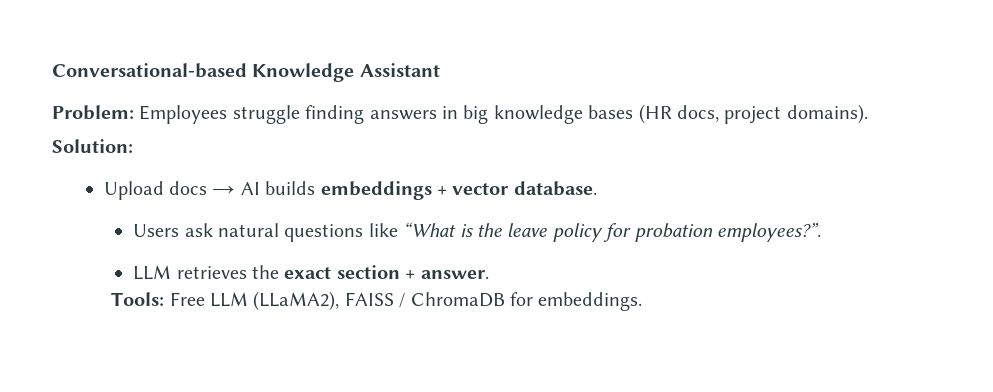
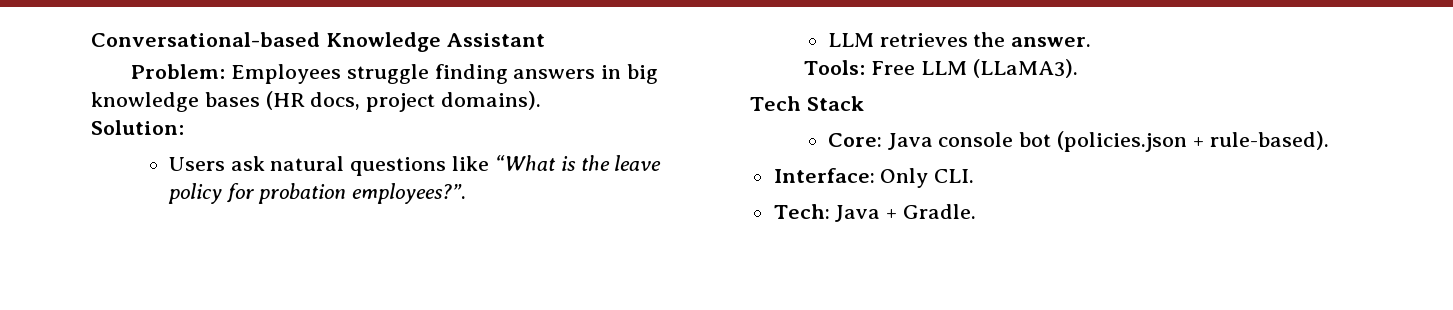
- Upload docs → AI builds embeddings + vector database.
- LLM retrieves the exact section + answer.
+ LLM retrieves the answer.
- Tools: Free LLM (LLaMA2), FAISS / ChromaDB for embeddings.
+ Tools: Free LLM (LLaMA3).
+ Tech Stack
+ Core: Java console bot (policies.json + rule-based).
+ Interface: Only CLI.
+ Tech: Java + Gradle.

